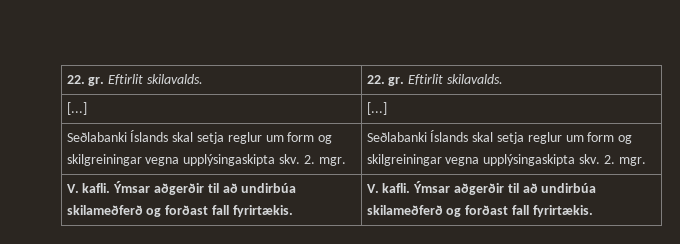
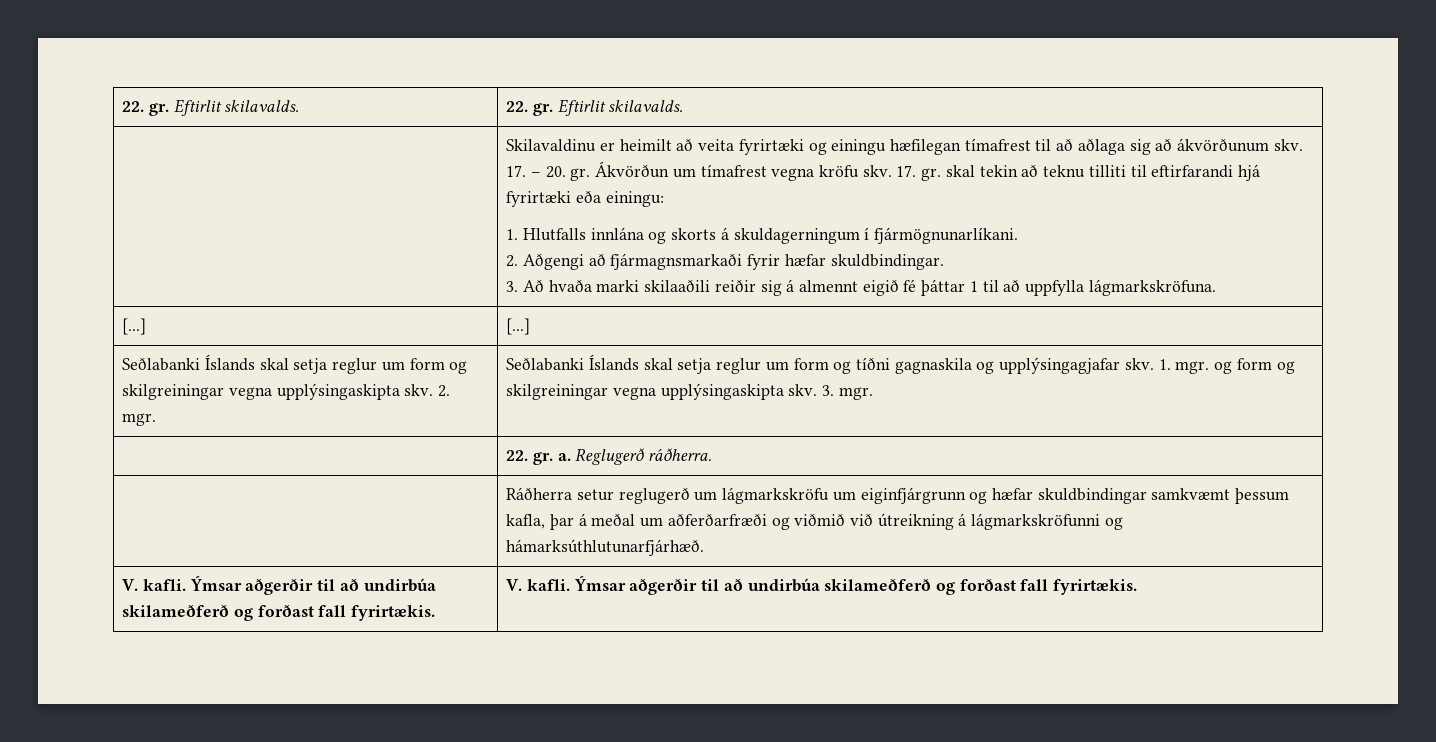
+ Skilavaldinu er heimilt að veita fyrirtæki og einingu hæfilegan tímafrest til að aðlaga sig að ákvörðunum skv. 17. – 20. gr. Ákvörðun um tímafrest vegna kröfu skv. 17. gr. skal tekin að teknu tilliti til eftirfarandi hjá fyrirtæki eða einingu:
+ 1. Hlutfalls innlána og skorts á skuldagerningum í fjármögnunarlíkani.
+ 2. Aðgengi að fjármagnsmarkaði fyrir hæfar skuldbindingar.
+ 3. Að hvaða marki skilaaðili reiðir sig á almennt eigið fé þáttar 1 til að uppfylla lágmarkskröfuna.
- Seðlabanki Íslands skal setja reglur um form og skilgreiningar vegna upplýsingaskipta skv. 2. mgr. | Seðlabanki Íslands skal setja reglur um form og skilgreiningar vegna upplýsingaskipta skv. 2. mgr.
+ Seðlabanki Íslands skal setja reglur um form og skilgreiningar vegna upplýsingaskipta skv. 2. mgr. | Seðlabanki Íslands skal setja reglur um form og tíðni gagnaskila og upplýsingagjafar skv. 1. mgr. og form og skilgreiningar vegna upplýsingaskipta skv. 3. mgr.
+ | 22. gr. a. Reglugerð ráðherra.
+ | Ráðherra setur reglugerð um lágmarkskröfu um eiginfjárgrunn og hæfar skuldbindingar samkvæmt þessum kafla, þar á meðal um aðferðarfræði og viðmið við útreikning á lágmarkskröfunni og hámarksúthlutunarfjárhæð.

